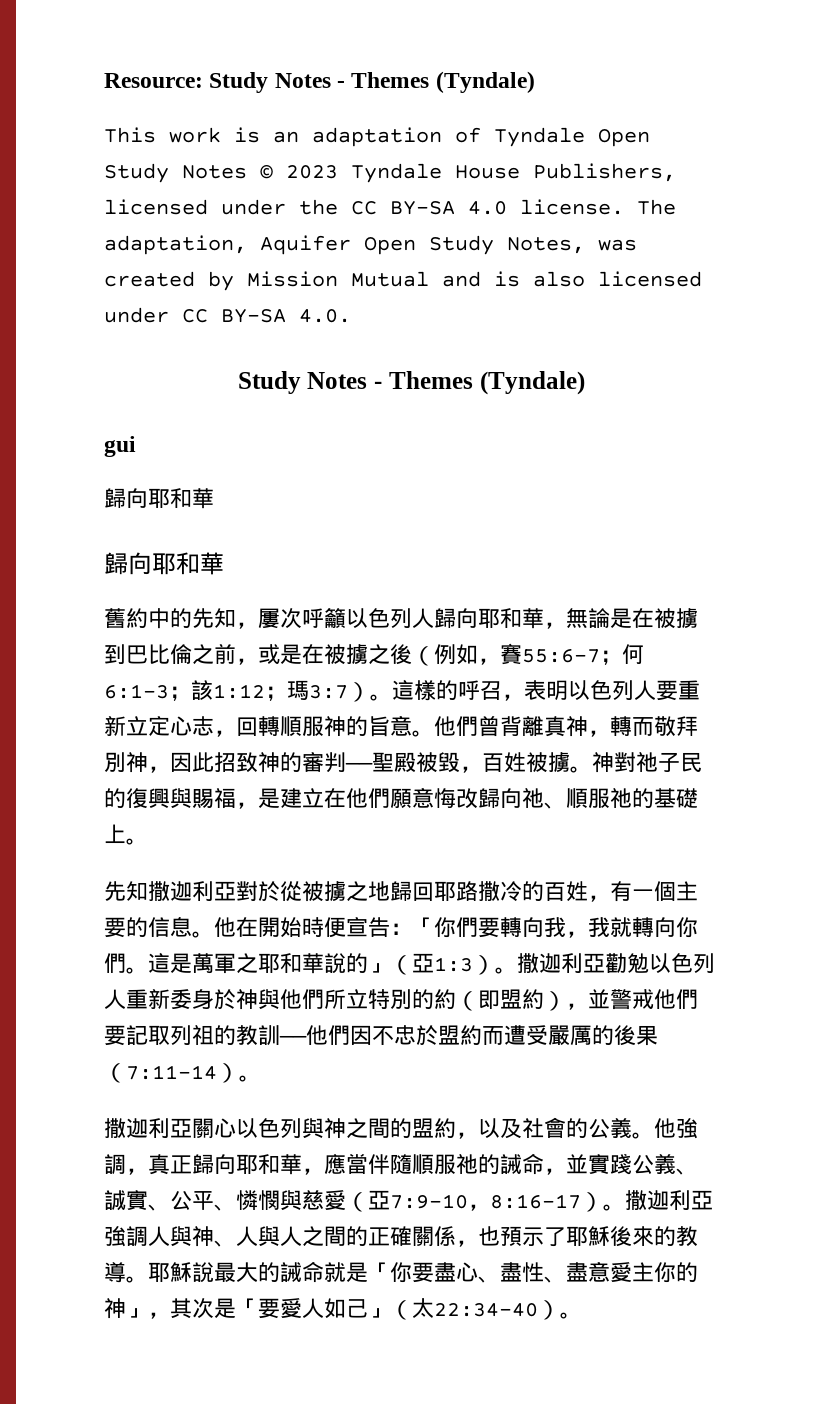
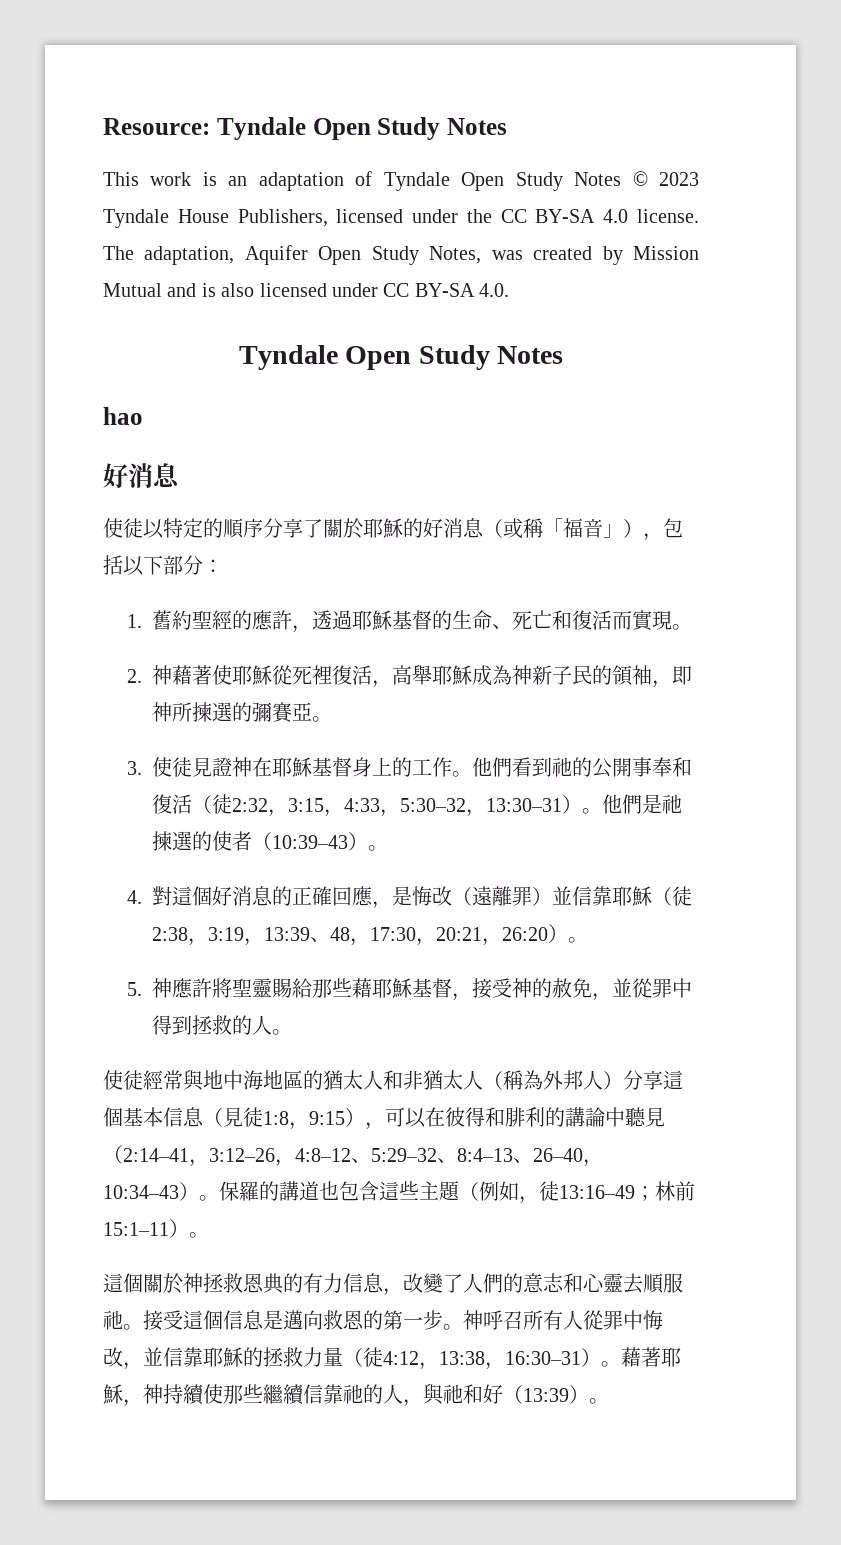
- Resource: Study Notes - Themes (Tyndale)
+ Resource: Tyndale Open Study Notes
  The adaptation, Aquifer Open Study Notes, was created by Mission Mutual and is also licensed under CC BY-SA 4.0.
- Study Notes - Themes (Tyndale)
- gui
- 歸向耶和華
- 歸向耶和華
- 舊約中的先知，屢次呼籲以色列人歸向耶和華，無論是在被擄到巴比倫之前，或是在被擄之後（例如，賽55:6–7；何6:1–3；該1:12；瑪3:7）。這樣的呼召，表明以色列人要重新立定心志，回轉順服神的旨意。他們曾背離真神，轉而敬拜別神，因此招致神的審判——聖殿被毀，百姓被擄。神對祂子民的復興與賜福，是建立在他們願意悔改歸向祂、順服祂的基礎上。
- 先知撒迦利亞對於從被擄之地歸回耶路撒冷的百姓，有一個主要的信息。他在開始時便宣告：「你們要轉向我，我就轉向你們。這是萬軍之耶和華說的」（亞1:3）。撒迦利亞勸勉以色列人重新委身於神與他們所立特別的約（即盟約），並警戒他們要記取列祖的教訓——他們因不忠於盟約而遭受嚴厲的後果（7:11–14）。
- 撒迦利亞關心以色列與神之間的盟約，以及社會的公義。他強調，真正歸向耶和華，應當伴隨順服祂的誡命，並實踐公義、誠實、公平、憐憫與慈愛（亞7:9–10，8:16–17）。撒迦利亞強調人與神、人與人之間的正確關係，也預示了耶穌後來的教導。耶穌說最大的誡命就是「你要盡心、盡性、盡意愛主你的神」，其次是「要愛人如己」（太22:34–40）。
+ Tyndale Open Study Notes
+ hao
+ 好消息
+ 使徒以特定的順序分享了關於耶穌的好消息（或稱「福音」），包括以下部分：
+ 1.舊約聖經的應許，透過耶穌基督的生命、死亡和復活而實現。
+ 2.神藉著使耶穌從死裡復活，高舉耶穌成為神新子民的領袖，即神所揀選的彌賽亞。
+ 3.使徒見證神在耶穌基督身上的工作。他們看到祂的公開事奉和復活（徒2:32，3:15，4:33，5:30–32，13:30–31）。他們是祂揀選的使者（10:39–43）。
+ 4.對這個好消息的正確回應，是悔改（遠離罪）並信靠耶穌（徒2:38，3:19，13:39、48，17:30，20:21，26:20）。
+ 5.神應許將聖靈賜給那些藉耶穌基督，接受神的赦免，並從罪中得到拯救的人。
+ 使徒經常與地中海地區的猶太人和非猶太人（稱為外邦人）分享這個基本信息（見徒1:8，9:15），可以在彼得和腓利的講論中聽見（2:14–41，3:12–26，4:8–12、5:29–32、8:4–13、26–40，10:34–43）。保羅的講道也包含這些主題（例如，徒13:16–49；林前15:1–11）。
+ 這個關於神拯救恩典的有力信息，改變了人們的意志和心靈去順服祂。接受這個信息是邁向救恩的第一步。神呼召所有人從罪中悔改，並信靠耶穌的拯救力量（徒4:12，13:38，16:30–31）。藉著耶穌，神持續使那些繼續信靠祂的人，與祂和好（13:39）。

